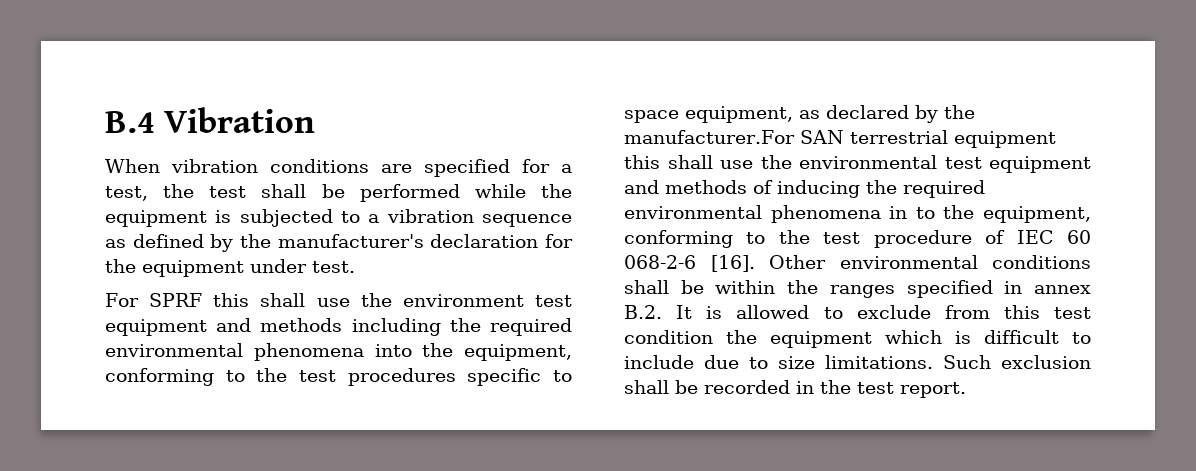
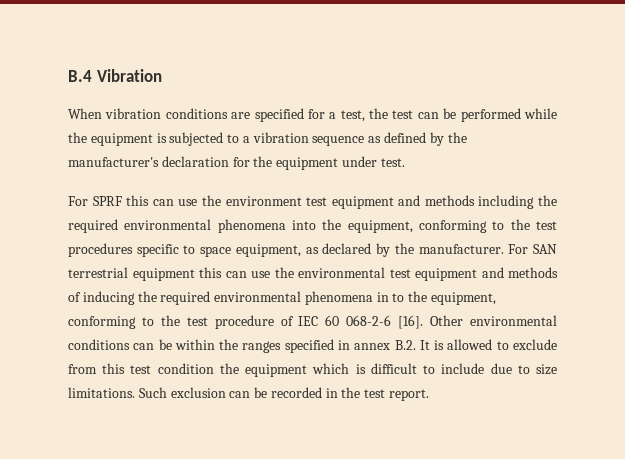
- When vibration conditions are specified for a test, the test shall be performed while the equipment is subjected to a vibration sequence as defined by the manufacturer's declaration for the equipment under test.
+ When vibration conditions are specified for a test, the test can be performed while the equipment is subjected to a vibration sequence as defined by the manufacturer's declaration for the equipment under test.
- For SPRF this shall use the environment test equipment and methods including the required environmental phenomena into the equipment, conforming to the test procedures specific to space equipment, as declared by the manufacturer.For SAN terrestrial equipment this shall use the environmental test equipment and methods of inducing the required environmental phenomena in to the equipment, conforming to the test procedure of IEC 60 068-2-6 [16].
+ For SPRF this can use the environment test equipment and methods including the required environmental phenomena into the equipment, conforming to the test procedures specific to space equipment, as declared by the manufacturer. For SAN terrestrial equipment this can use the environmental test equipment and methods of inducing the required environmental phenomena in to the equipment, conforming to the test procedure of IEC 60 068-2-6 [16].
- Other environmental conditions shall be within the ranges specified in annex B.2. It is allowed to exclude from this test condition the equipment which is difficult to include due to size limitations.
+ Other environmental conditions can be within the ranges specified in annex B.2. It is allowed to exclude from this test condition the equipment which is difficult to include due to size limitations.
- Such exclusion shall be recorded in the test report.
+ Such exclusion can be recorded in the test report.

